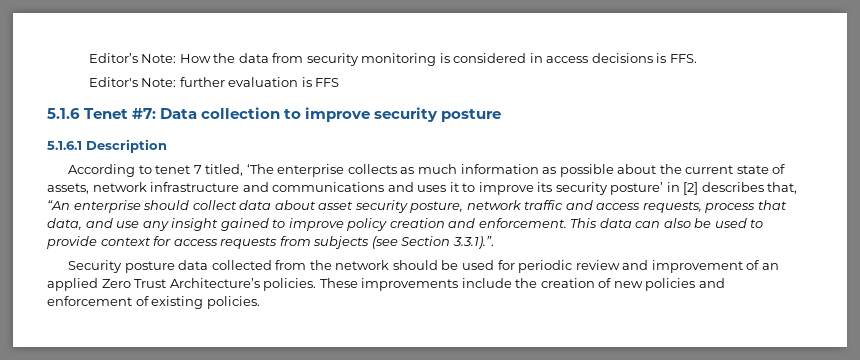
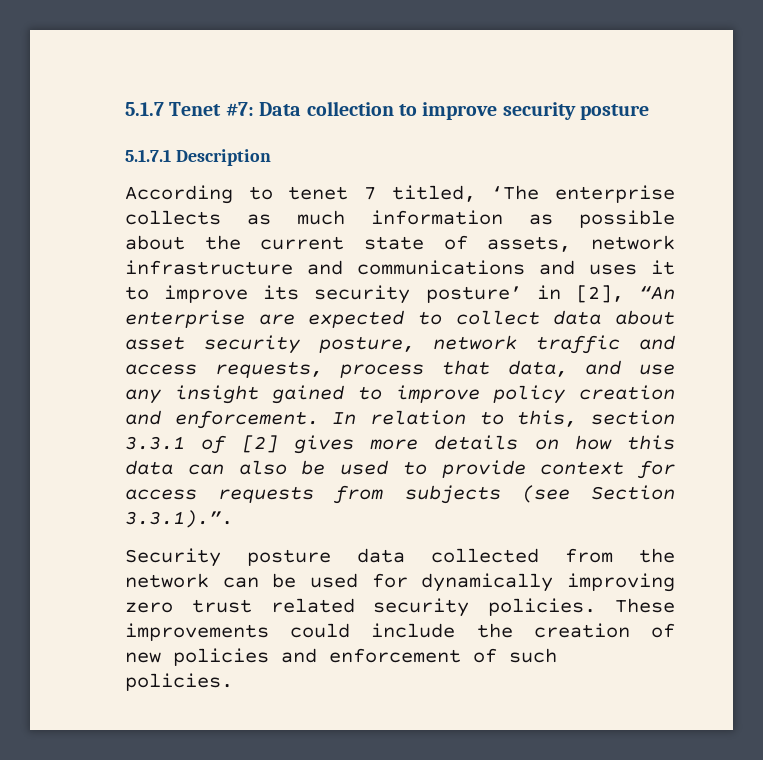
- Editor’s Note: How the data from security monitoring is considered in access decisions is FFS.
- Editor's Note: further evaluation is FFS
- 5.1.6 Tenet #7: Data collection to improve security posture
+ 5.1.7 Tenet #7: Data collection to improve security posture
- 5.1.6.1 Description
+ 5.1.7.1 Description
- According to tenet 7 titled, ‘The enterprise collects as much information as possible about the current state of assets, network infrastructure and communications and uses it to improve its security posture’ in [2] describes that, “An enterprise should collect data about asset security posture, network traffic and access requests, process that data, and use any insight gained to improve policy creation and enforcement.
+ According to tenet 7 titled, ‘The enterprise collects as much information as possible about the current state of assets, network infrastructure and communications and uses it to improve its security posture’ in [2], “An enterprise are expected to collect data about asset security posture, network traffic and access requests, process that data, and use any insight gained to improve policy creation and enforcement.
- This data can also be used to provide context for access requests from subjects (see Section 3.3.1).”.
+ In relation to this, section 3.3.1 of [2] gives more details on how this data can also be used to provide context for access requests from subjects (see Section 3.3.1).”.
- Security posture data collected from the network should be used for periodic review and improvement of an applied Zero Trust Architecture’s policies.
+ Security posture data collected from the network can be used for dynamically improving zero trust related security policies.
- These improvements include the creation of new policies and enforcement of existing policies.
+ These improvements could include the creation of new policies and enforcement of such policies.

